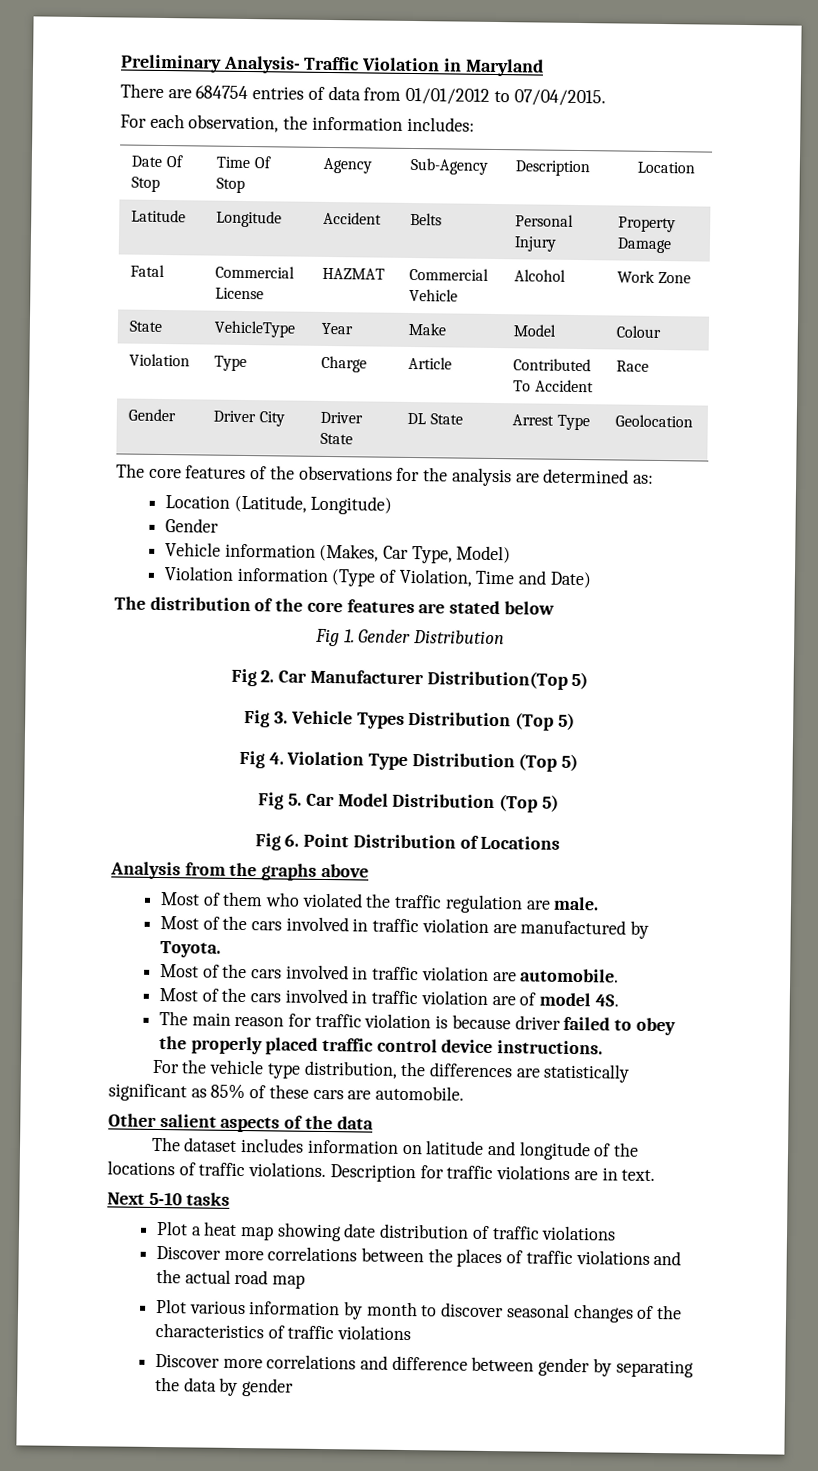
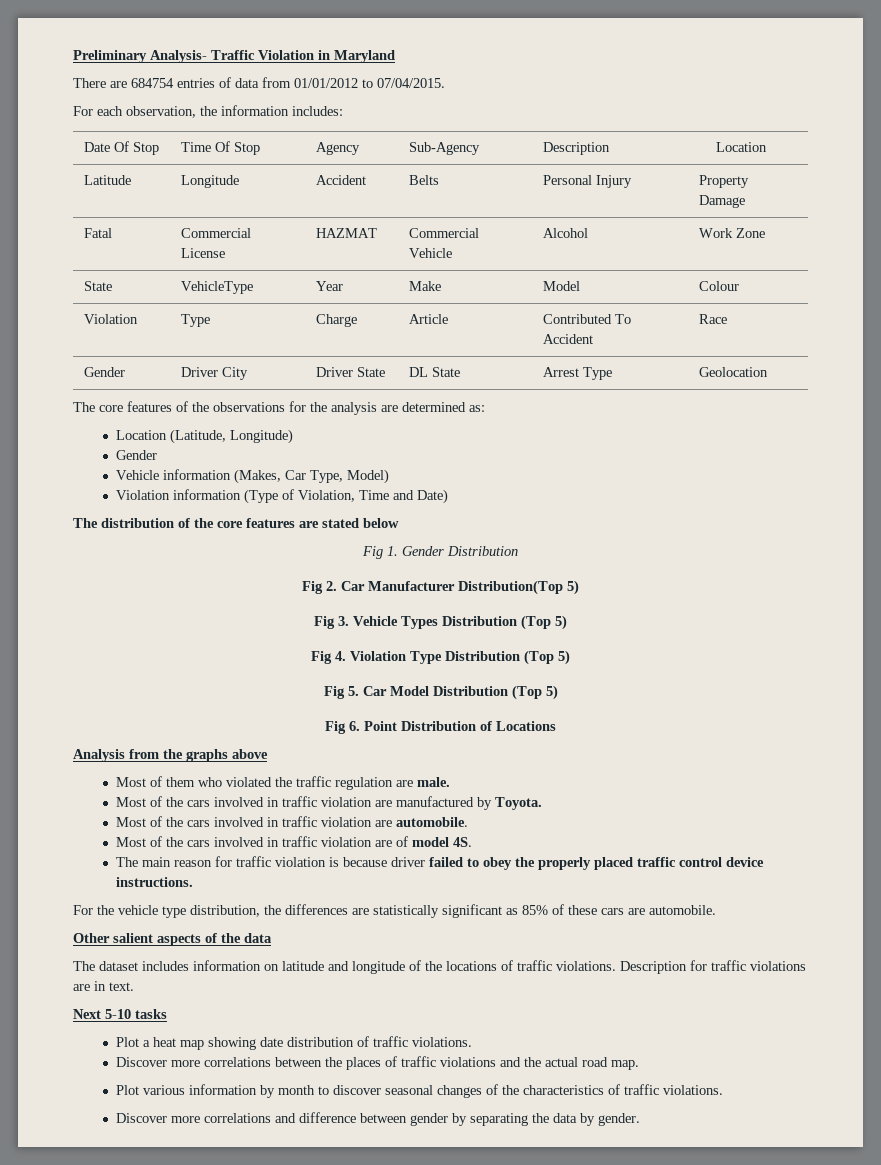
- Plot a heat map showing date distribution of traffic violations
+ Plot a heat map showing date distribution of traffic violations.
- Discover more correlations between the places of traffic violations and the actual road map
+ Discover more correlations between the places of traffic violations and the actual road map.
- Plot various information by month to discover seasonal changes of the characteristics of traffic violations
+ Plot various information by month to discover seasonal changes of the characteristics of traffic violations.
- Discover more correlations and difference between gender by separating the data by gender
+ Discover more correlations and difference between gender by separating the data by gender.

